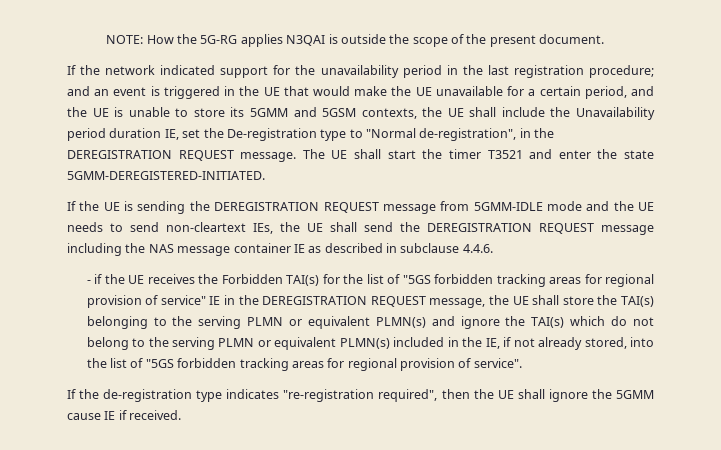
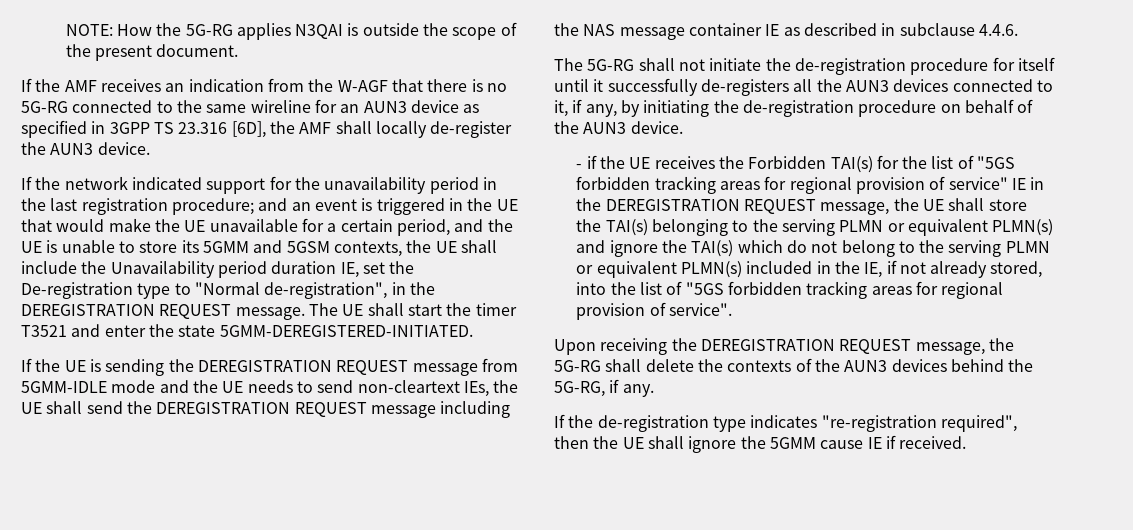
+ If the AMF receives an indication from the W-AGF that there is no 5G-RG connected to the same wireline for an AUN3 device as specified in 3GPP TS 23.316 [6D], the AMF shall locally de-register the AUN3 device.
+ The 5G-RG shall not initiate the de-registration procedure for itself until it successfully de-registers all the AUN3 devices connected to it, if any, by initiating the de-registration procedure on behalf of the AUN3 device.
+ Upon receiving the DEREGISTRATION REQUEST message, the 5G-RG shall delete the contexts of the AUN3 devices behind the 5G-RG, if any.

